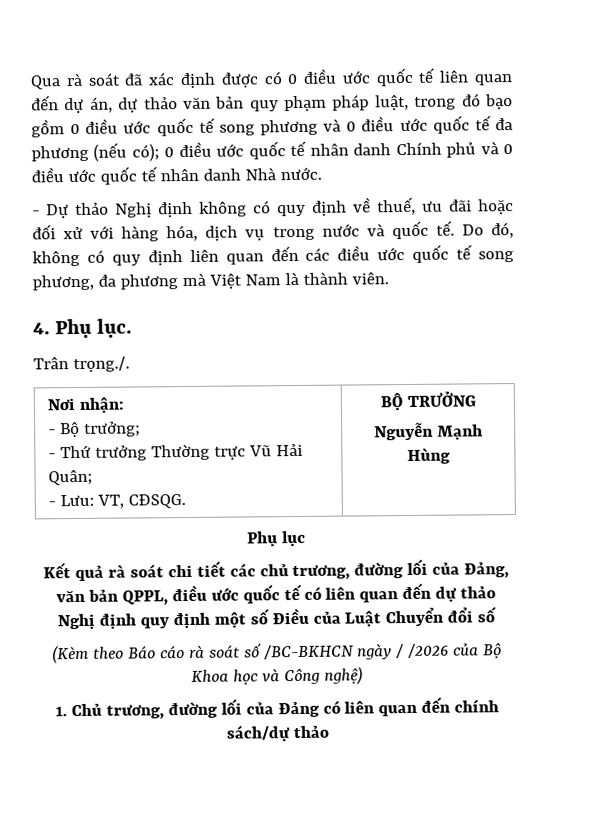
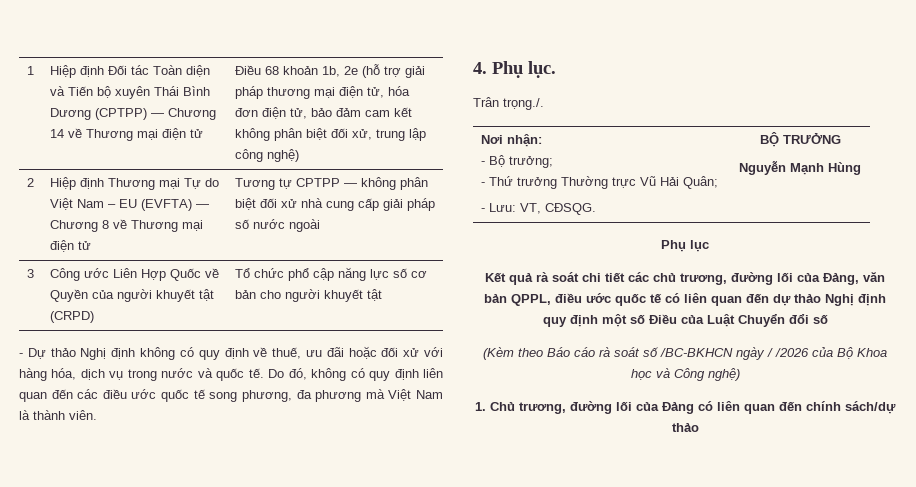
- Qua rà soát đã xác định được có 0 điều ước quốc tế liên quan đến dự án, dự thảo văn bản quy phạm pháp luật, trong đó bạo gồm 0 điều ước quốc tế song phương và 0 điều ước quốc tế đa phương (nếu có); 0 điều ước quốc tế nhân danh Chính phủ và 0 điều ước quốc tế nhân danh Nhà nước.
+ 1 | Hiệp định Đối tác Toàn diện và Tiến bộ xuyên Thái Bình Dương (CPTPP) — Chương 14 về Thương mại điện tử | Điều 68 khoản 1b, 2e (hỗ trợ giải pháp thương mại điện tử, hóa đơn điện tử, bảo đảm cam kết không phân biệt đối xử, trung lập công nghệ)
+ 2 | Hiệp định Thương mại Tự do Việt Nam – EU (EVFTA) — Chương 8 về Thương mại điện tử | Tương tự CPTPP — không phân biệt đối xử nhà cung cấp giải pháp số nước ngoài
+ 3 | Công ước Liên Hợp Quốc về Quyền của người khuyết tật (CRPD) | Tổ chức phổ cập năng lực số cơ bản cho người khuyết tật

